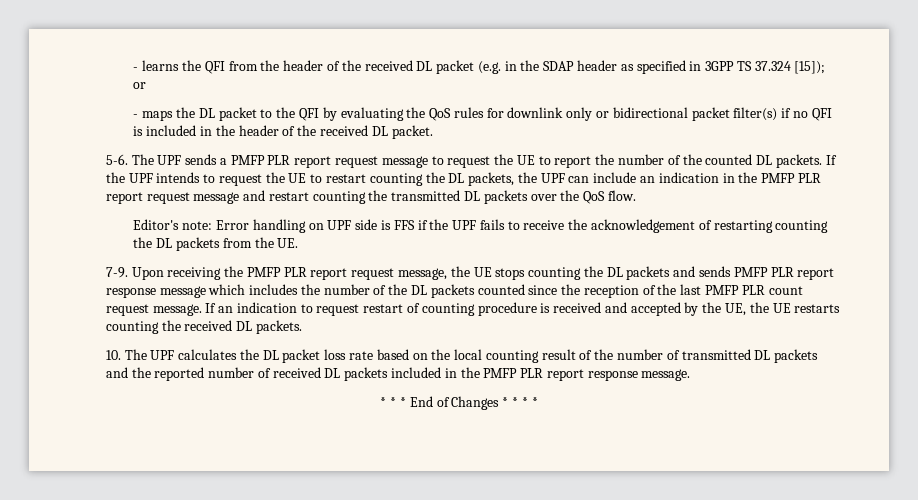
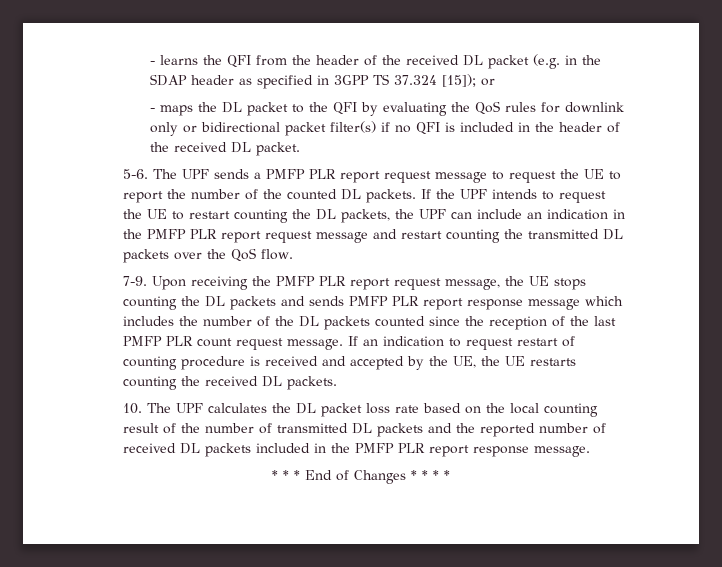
- Editor's note: Error handling on UPF side is FFS if the UPF fails to receive the acknowledgement of restarting counting the DL packets from the UE.

